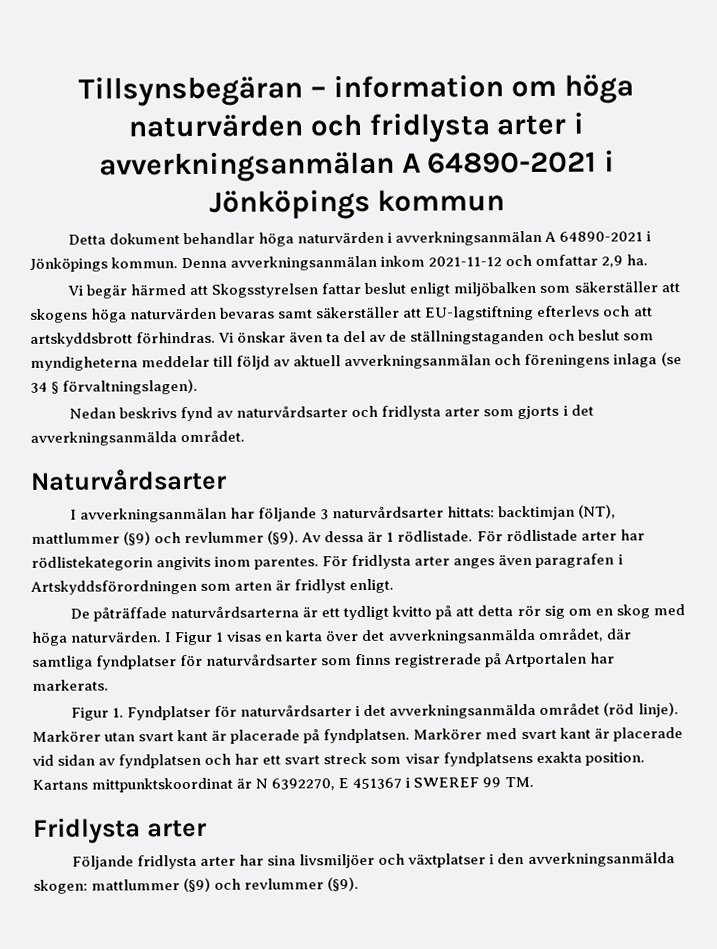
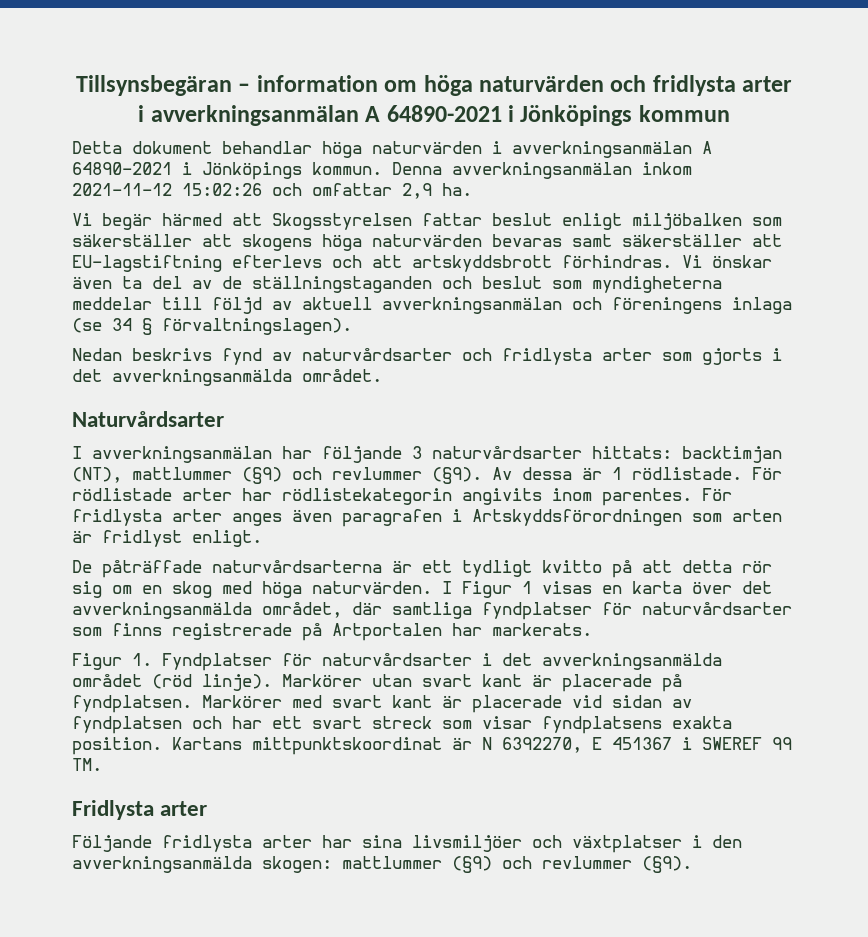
- Denna avverkningsanmälan inkom 2021-11-12 och omfattar 2,9 ha.
+ Denna avverkningsanmälan inkom 2021-11-12 15:02:26 och omfattar 2,9 ha.

